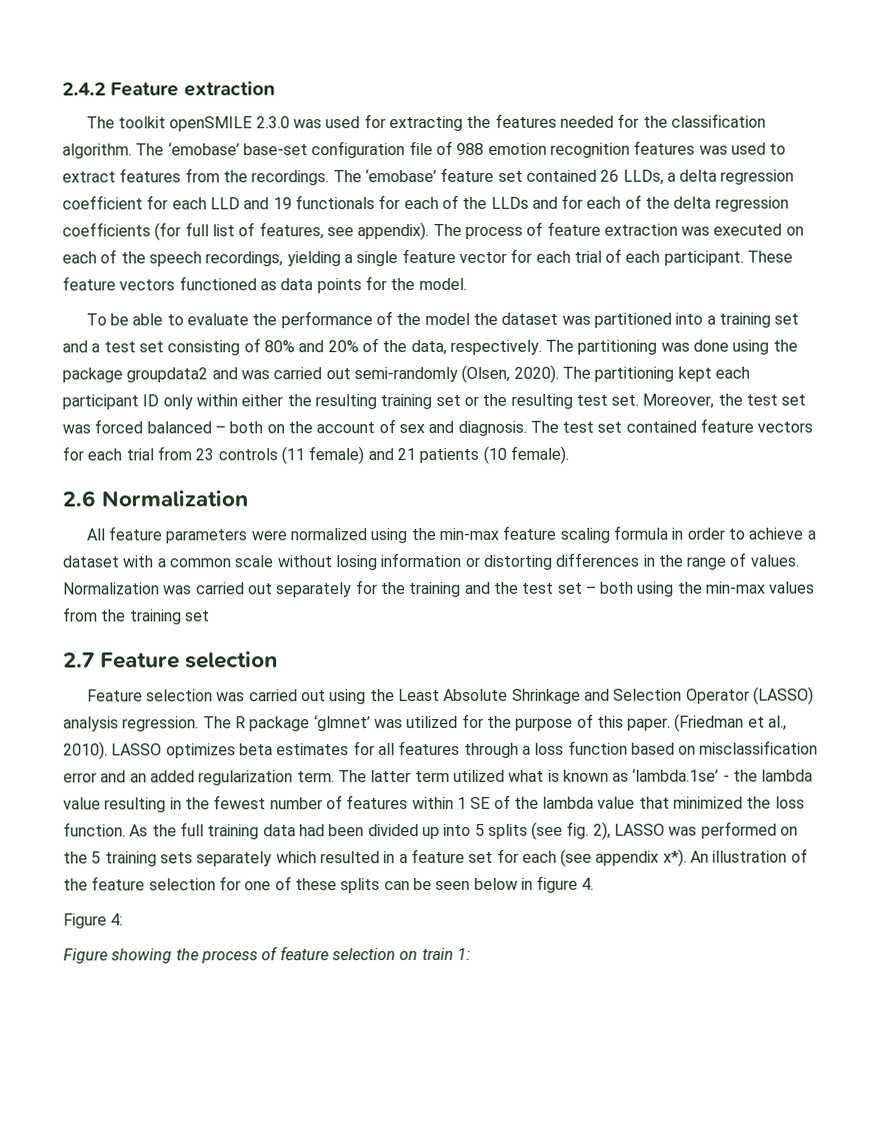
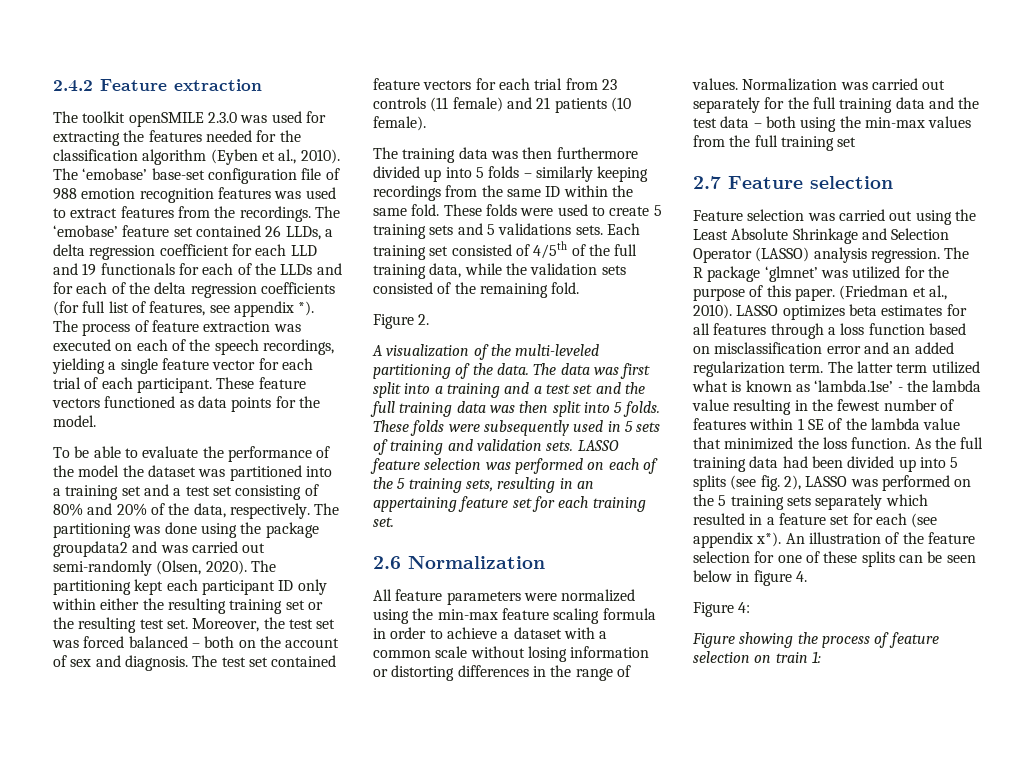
- The toolkit openSMILE 2.3.0 was used for extracting the features needed for the classification algorithm.
+ The toolkit openSMILE 2.3.0 was used for extracting the features needed for the classification algorithm (Eyben et al., 2010).
- The ‘emobase’ feature set contained 26 LLDs, a delta regression coefficient for each LLD and 19 functionals for each of the LLDs and for each of the delta regression coefficients (for full list of features, see appendix).
+ The ‘emobase’ feature set contained 26 LLDs, a delta regression coefficient for each LLD and 19 functionals for each of the LLDs and for each of the delta regression coefficients (for full list of features, see appendix *).
+ The training data was then furthermore divided up into 5 folds – similarly keeping recordings from the same ID within the same fold. These folds were used to create 5 training sets and 5 validations sets. Each training set consisted of 4/5th of the full training data, while the validation sets consisted of the remaining fold.
+ Figure 2.
+ A visualization of the multi-leveled partitioning of the data. The data was first split into a training and a test set and the full training data was then split into 5 folds. These folds were subsequently used in 5 sets of training and validation sets. LASSO feature selection was performed on each of the 5 training sets, resulting in an appertaining feature set for each training set.
- Normalization was carried out separately for the training and the test set – both using the min-max values from the training set
+ Normalization was carried out separately for the full training data and the test data – both using the min-max values from the full training set

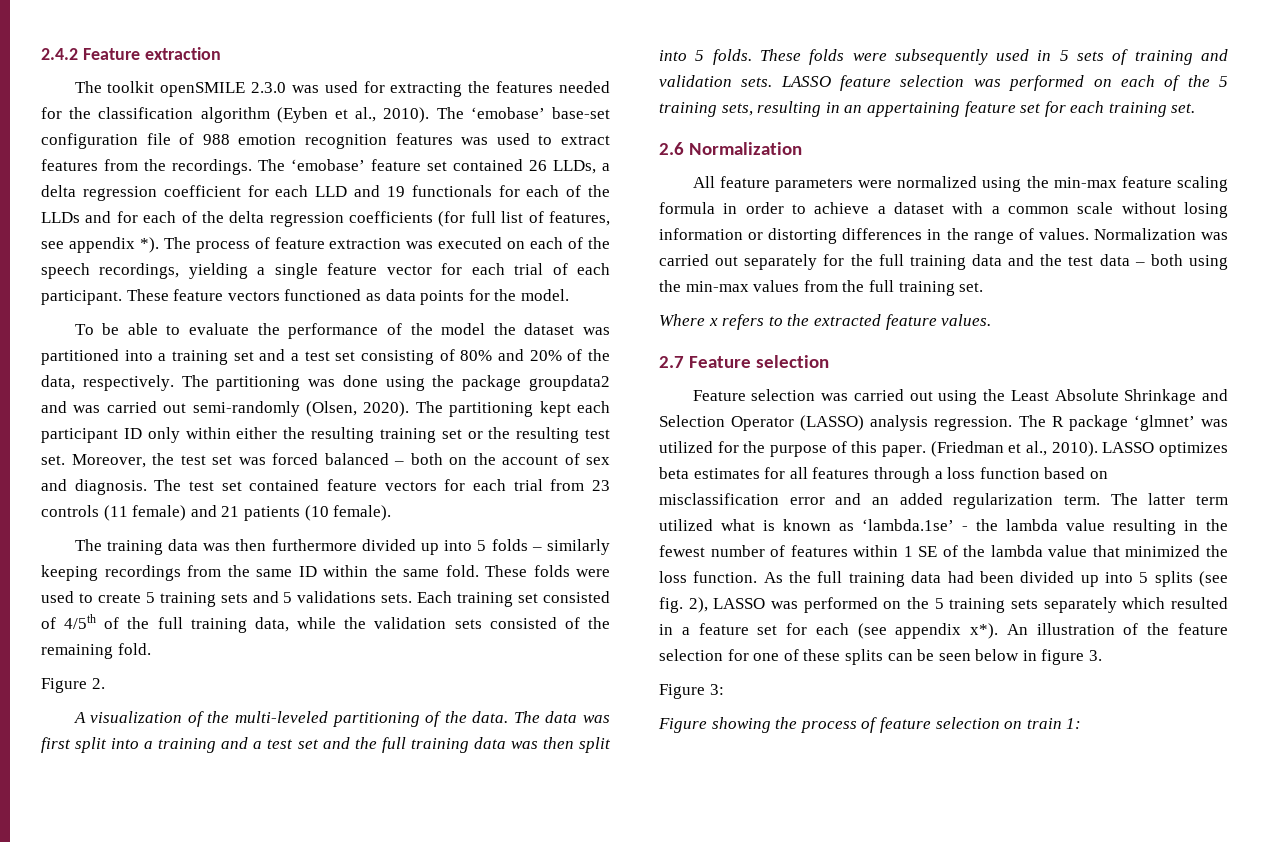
- Normalization was carried out separately for the full training data and the test data – both using the min-max values from the full training set
+ Normalization was carried out separately for the full training data and the test data – both using the min-max values from the full training set.
+ Where x refers to the extracted feature values.
- An illustration of the feature selection for one of these splits can be seen below in figure 4.
- Figure 4:
+ An illustration of the feature selection for one of these splits can be seen below in figure 3.
+ Figure 3:

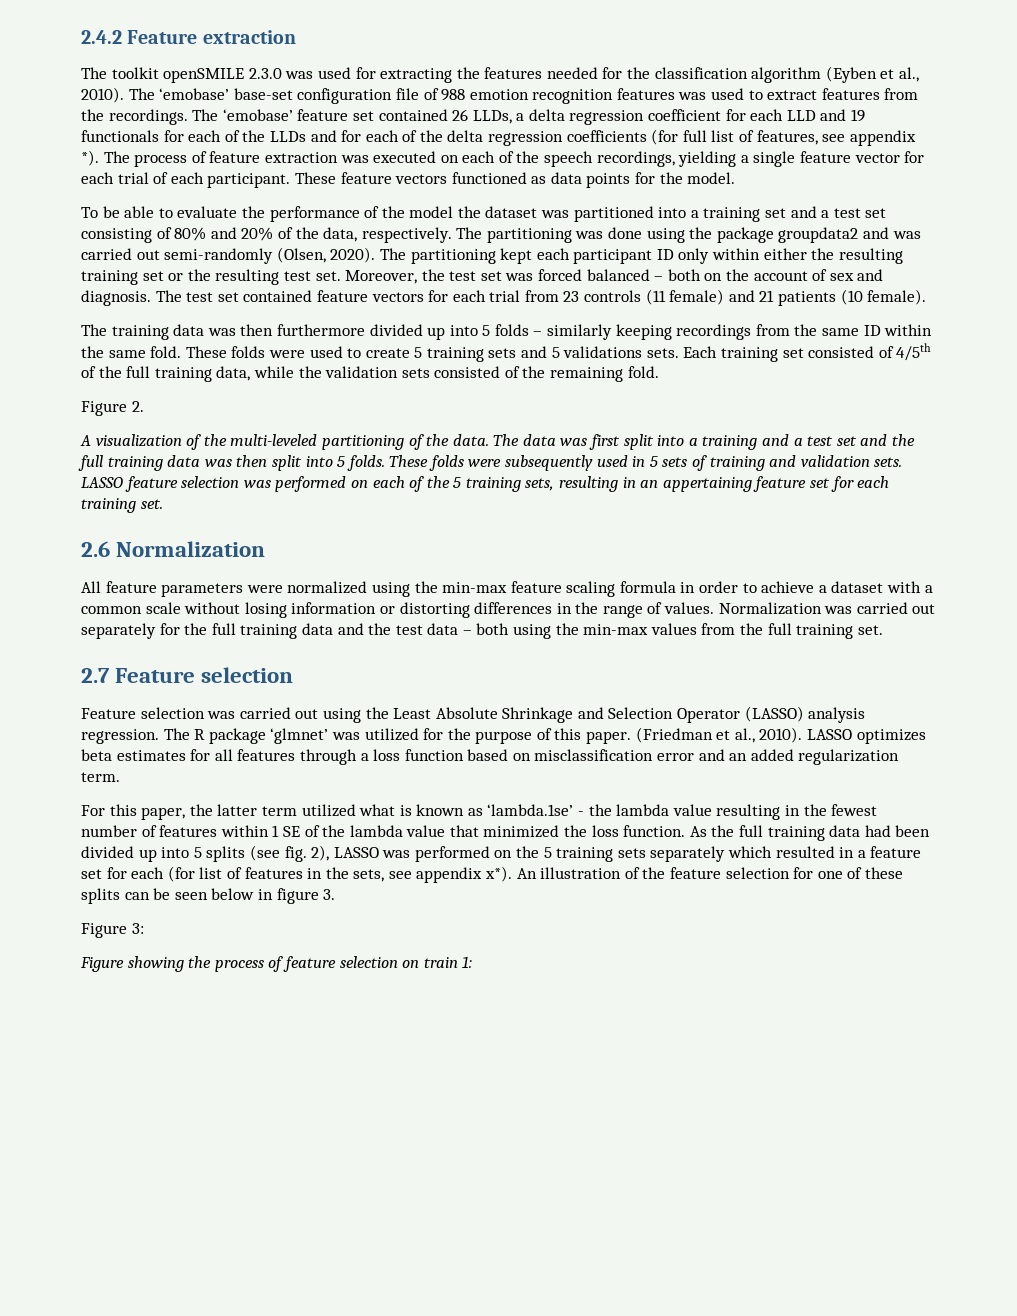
- Where x refers to the extracted feature values.
- LASSO optimizes beta estimates for all features through a loss function based on misclassification error and an added regularization term. The latter term utilized what is known as ‘lambda.1se’ - the lambda value resulting in the fewest number of features within 1 SE of the lambda value that minimized the loss function.
+ LASSO optimizes beta estimates for all features through a loss function based on misclassification error and an added regularization term.
+ For this paper, the latter term utilized what is known as ‘lambda.1se’ - the lambda value resulting in the fewest number of features within 1 SE of the lambda value that minimized the loss function.
- As the full training data had been divided up into 5 splits (see fig. 2), LASSO was performed on the 5 training sets separately which resulted in a feature set for each (see appendix x*).
+ As the full training data had been divided up into 5 splits (see fig. 2), LASSO was performed on the 5 training sets separately which resulted in a feature set for each (for list of features in the sets, see appendix x*).

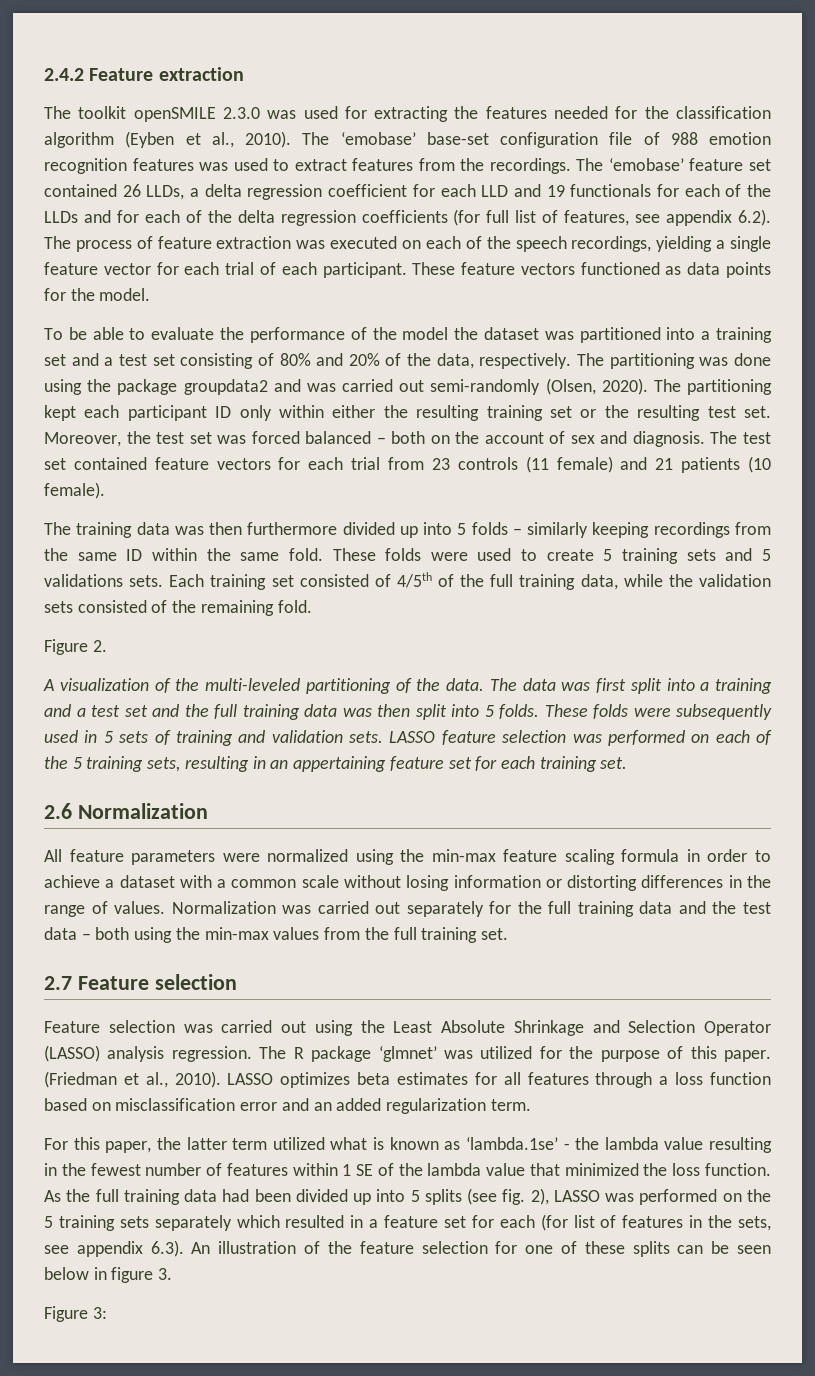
- The ‘emobase’ feature set contained 26 LLDs, a delta regression coefficient for each LLD and 19 functionals for each of the LLDs and for each of the delta regression coefficients (for full list of features, see appendix *). The process of feature extraction was executed on each of the speech recordings, yielding a single feature vector for each trial of each participant.
+ The ‘emobase’ feature set contained 26 LLDs, a delta regression coefficient for each LLD and 19 functionals for each of the LLDs and for each of the delta regression coefficients (for full list of features, see appendix 6.2). The process of feature extraction was executed on each of the speech recordings, yielding a single feature vector for each trial of each participant.
- As the full training data had been divided up into 5 splits (see fig. 2), LASSO was performed on the 5 training sets separately which resulted in a feature set for each (for list of features in the sets, see appendix x*). An illustration of the feature selection for one of these splits can be seen below in figure 3.
+ As the full training data had been divided up into 5 splits (see fig. 2), LASSO was performed on the 5 training sets separately which resulted in a feature set for each (for list of features in the sets, see appendix 6.3). An illustration of the feature selection for one of these splits can be seen below in figure 3.
- Figure showing the process of feature selection on train 1:

